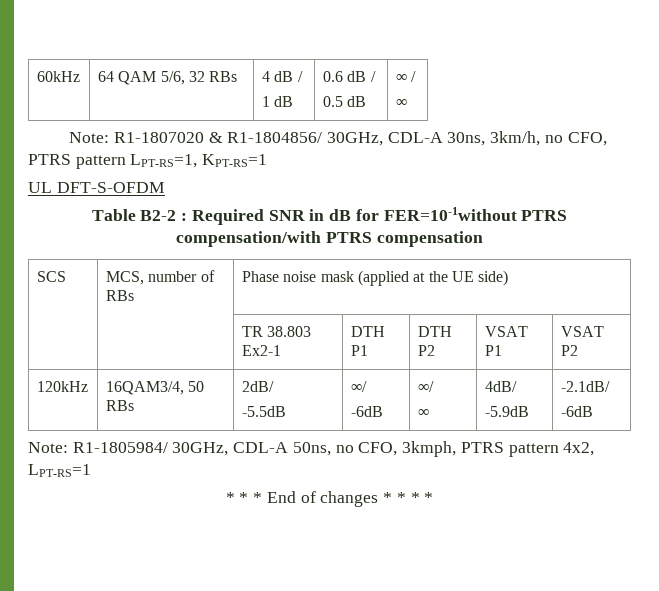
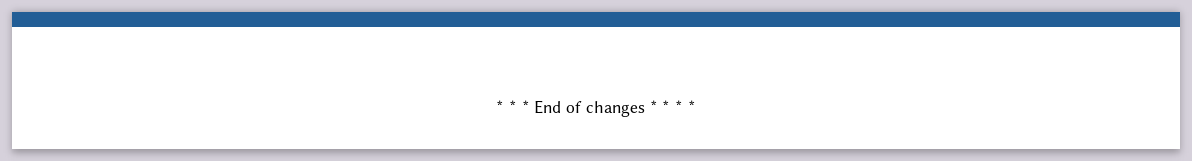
- 60kHz | 64 QAM 5/6, 32 RBs | 4 dB /
- 1 dB | 0.6 dB /
- 0.5 dB | ∞ /
- ∞
- Note: R1-1807020 & R1-1804856/ 30GHz, CDL-A 30ns, 3km/h, no CFO, PTRS pattern LPT-RS=1, KPT-RS=1
- UL DFT-S-OFDM
- Table B2-2 : Required SNR in dB for FER=10-1without PTRS compensation/with PTRS compensation
- SCS | MCS, number of RBs | Phase noise mask (applied at the UE side)
- | | TR 38.803 Ex2-1 | DTH P1 | DTH P2 | VSAT P1 | VSAT P2
- 120kHz | 16QAM3/4, 50 RBs | 2dB/
- -5.5dB | ∞/
- -6dB | ∞/
- ∞ | 4dB/
- -5.9dB | -2.1dB/
- -6dB
- Note: R1-1805984/ 30GHz, CDL-A 50ns, no CFO, 3kmph, PTRS pattern 4x2, LPT-RS=1

